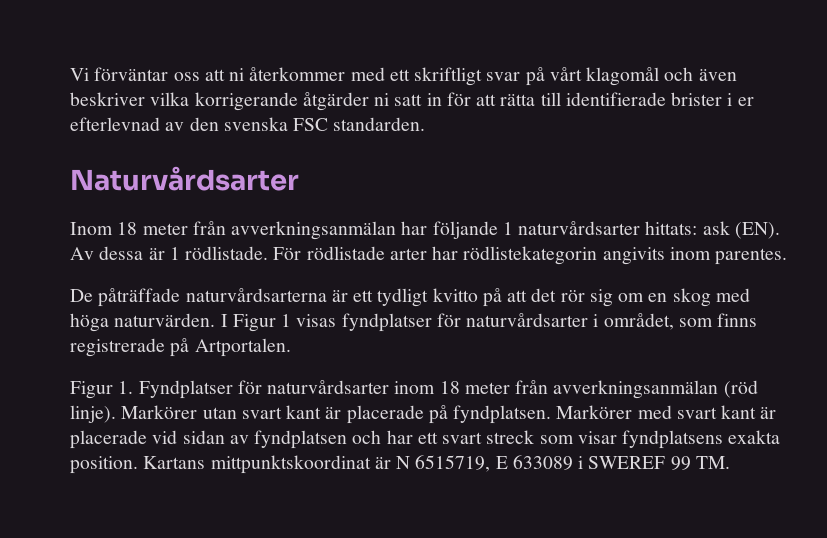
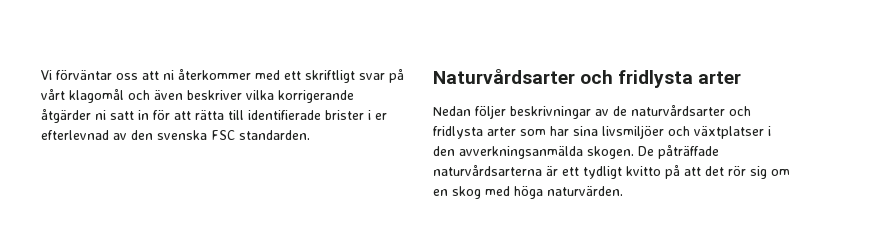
- Naturvårdsarter
- Inom 18 meter från avverkningsanmälan har följande 1 naturvårdsarter hittats: ask (EN). Av dessa är 1 rödlistade. För rödlistade arter har rödlistekategorin angivits inom parentes.
- De påträffade naturvårdsarterna är ett tydligt kvitto på att det rör sig om en skog med höga naturvärden. I Figur 1 visas fyndplatser för naturvårdsarter i området, som finns registrerade på Artportalen.
- Figur 1. Fyndplatser för naturvårdsarter inom 18 meter från avverkningsanmälan (röd linje). Markörer utan svart kant är placerade på fyndplatsen. Markörer med svart kant är placerade vid sidan av fyndplatsen och har ett svart streck som visar fyndplatsens exakta position. Kartans mittpunktskoordinat är N 6515719, E 633089 i SWEREF 99 TM.
+ Naturvårdsarter och fridlysta arter
+ Nedan följer beskrivningar av de naturvårdsarter och fridlysta arter som har sina livsmiljöer och växtplatser i den avverkningsanmälda skogen. De påträffade naturvårdsarterna är ett tydligt kvitto på att det rör sig om en skog med höga naturvärden.

